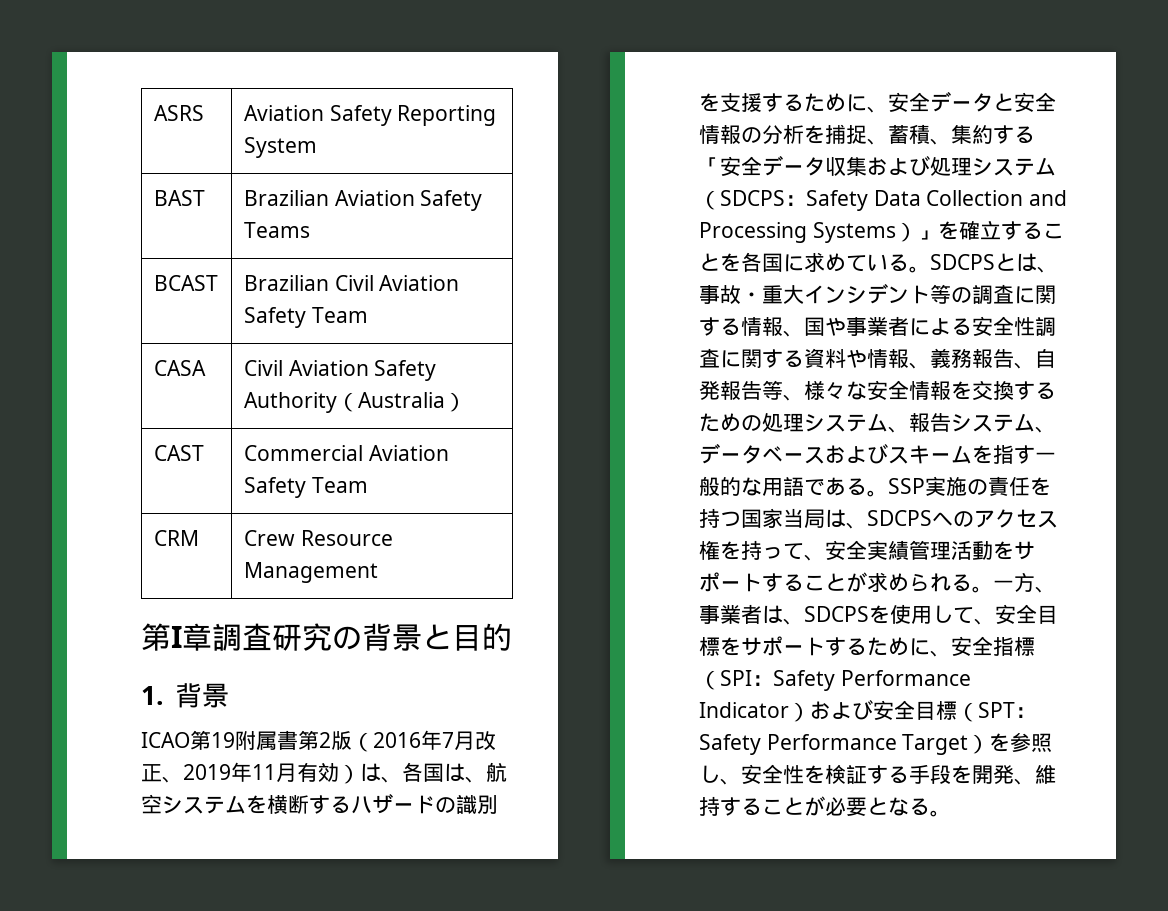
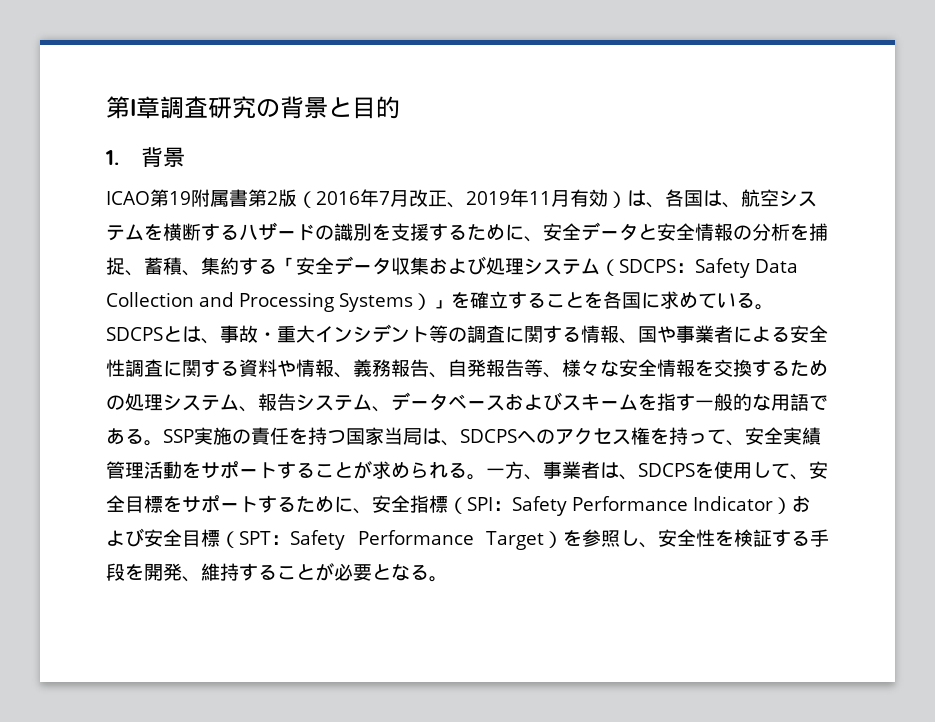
- ASRS | Aviation Safety Reporting System
- BAST | Brazilian Aviation Safety Teams
- BCAST | Brazilian Civil Aviation Safety Team
- CASA | Civil Aviation Safety Authority（Australia）
- CAST | Commercial Aviation Safety Team
- CRM | Crew Resource Management

